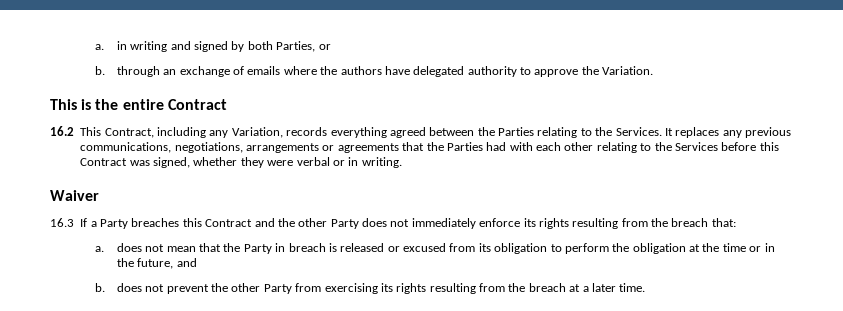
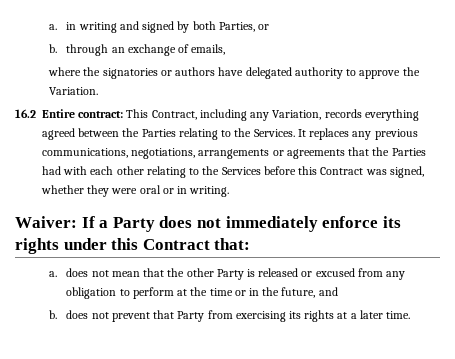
- b. through an exchange of emails where the authors have delegated authority to approve the Variation.
+ b. through an exchange of emails,
+ where the signatories or authors have delegated authority to approve the Variation.
- This is the entire Contract
- 16.2 This Contract, including any Variation, records everything agreed between the Parties relating to the Services.
+ 16.2 Entire contract: This Contract, including any Variation, records everything agreed between the Parties relating to the Services.
- It replaces any previous communications, negotiations, arrangements or agreements that the Parties had with each other relating to the Services before this Contract was signed, whether they were verbal or in writing.
+ It replaces any previous communications, negotiations, arrangements or agreements that the Parties had with each other relating to the Services before this Contract was signed, whether they were oral or in writing.
- Waiver
- 16.3 If a Party breaches this Contract and the other Party does not immediately enforce its rights resulting from the breach that:
+ Waiver: If a Party does not immediately enforce its rights under this Contract that:
- a. does not mean that the Party in breach is released or excused from its obligation to perform the obligation at the time or in the future, and
+ a. does not mean that the other Party is released or excused from any obligation to perform at the time or in the future, and
- b. does not prevent the other Party from exercising its rights resulting from the breach at a later time.
+ b. does not prevent that Party from exercising its rights at a later time.

